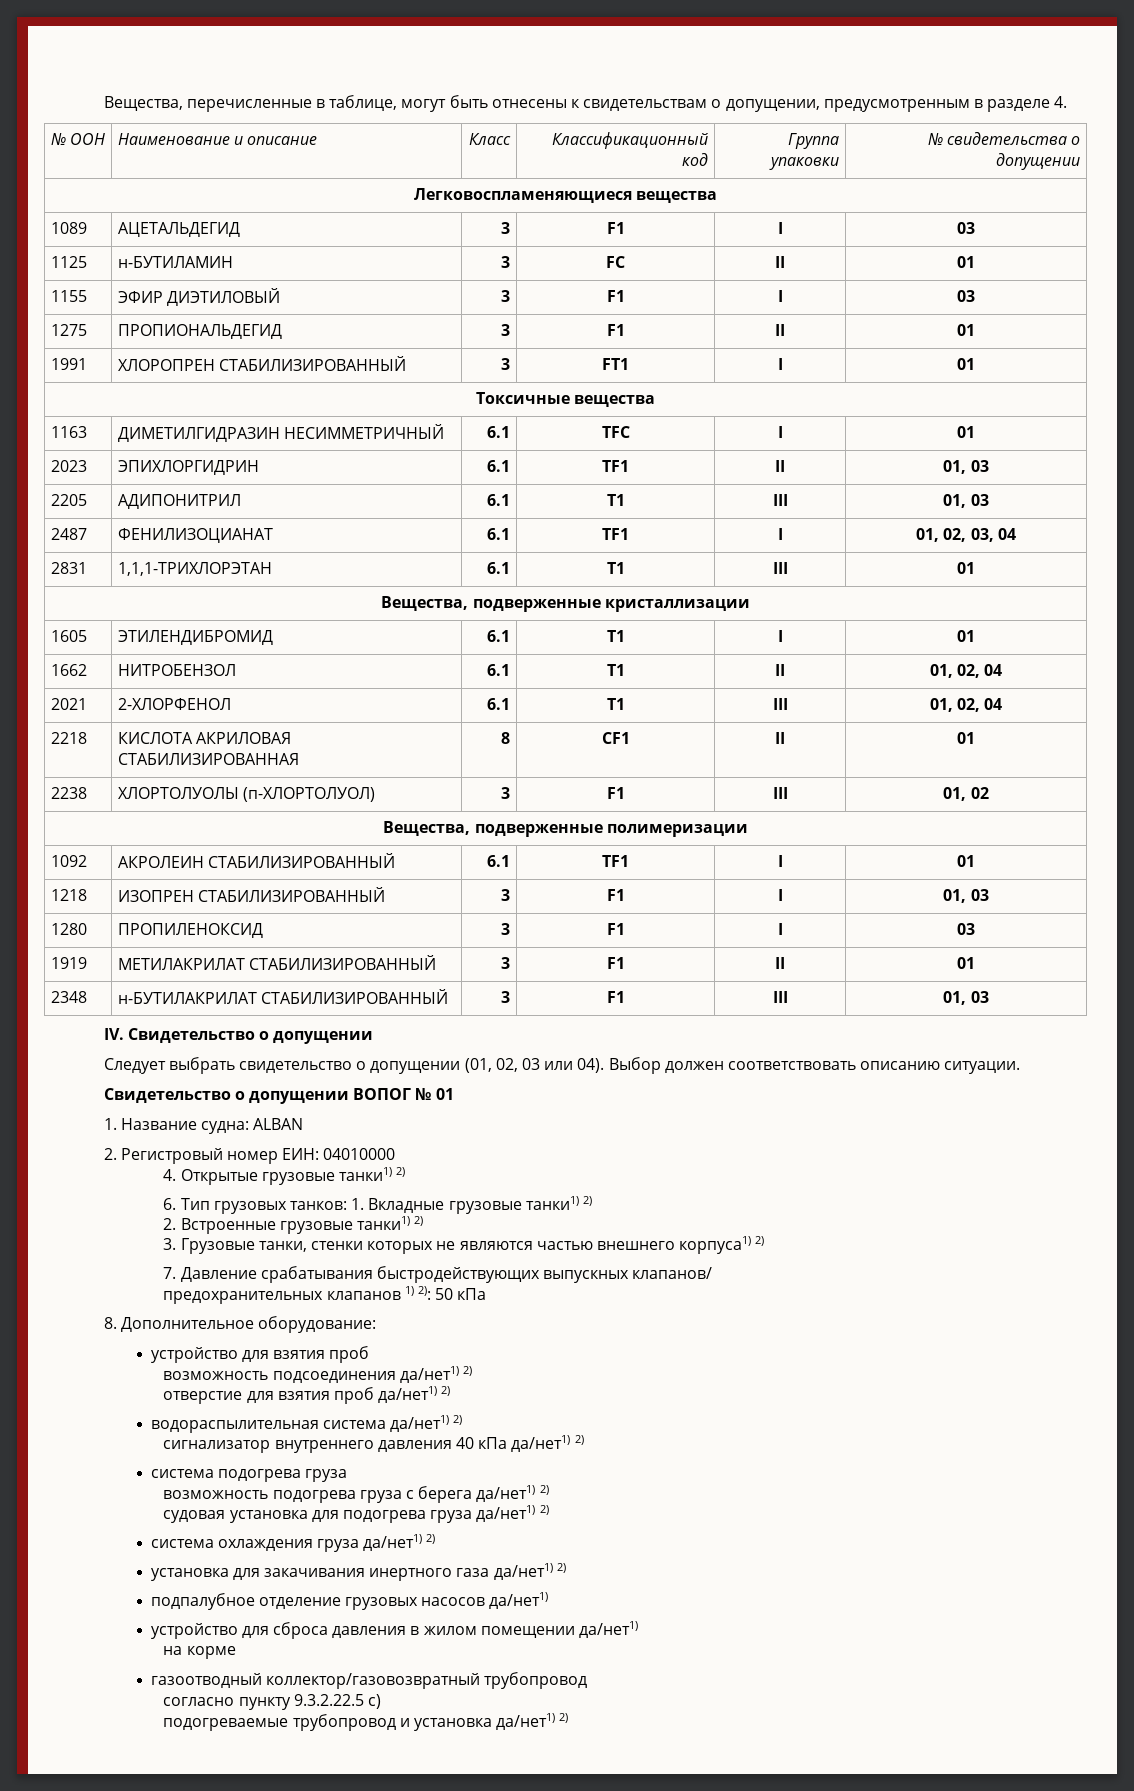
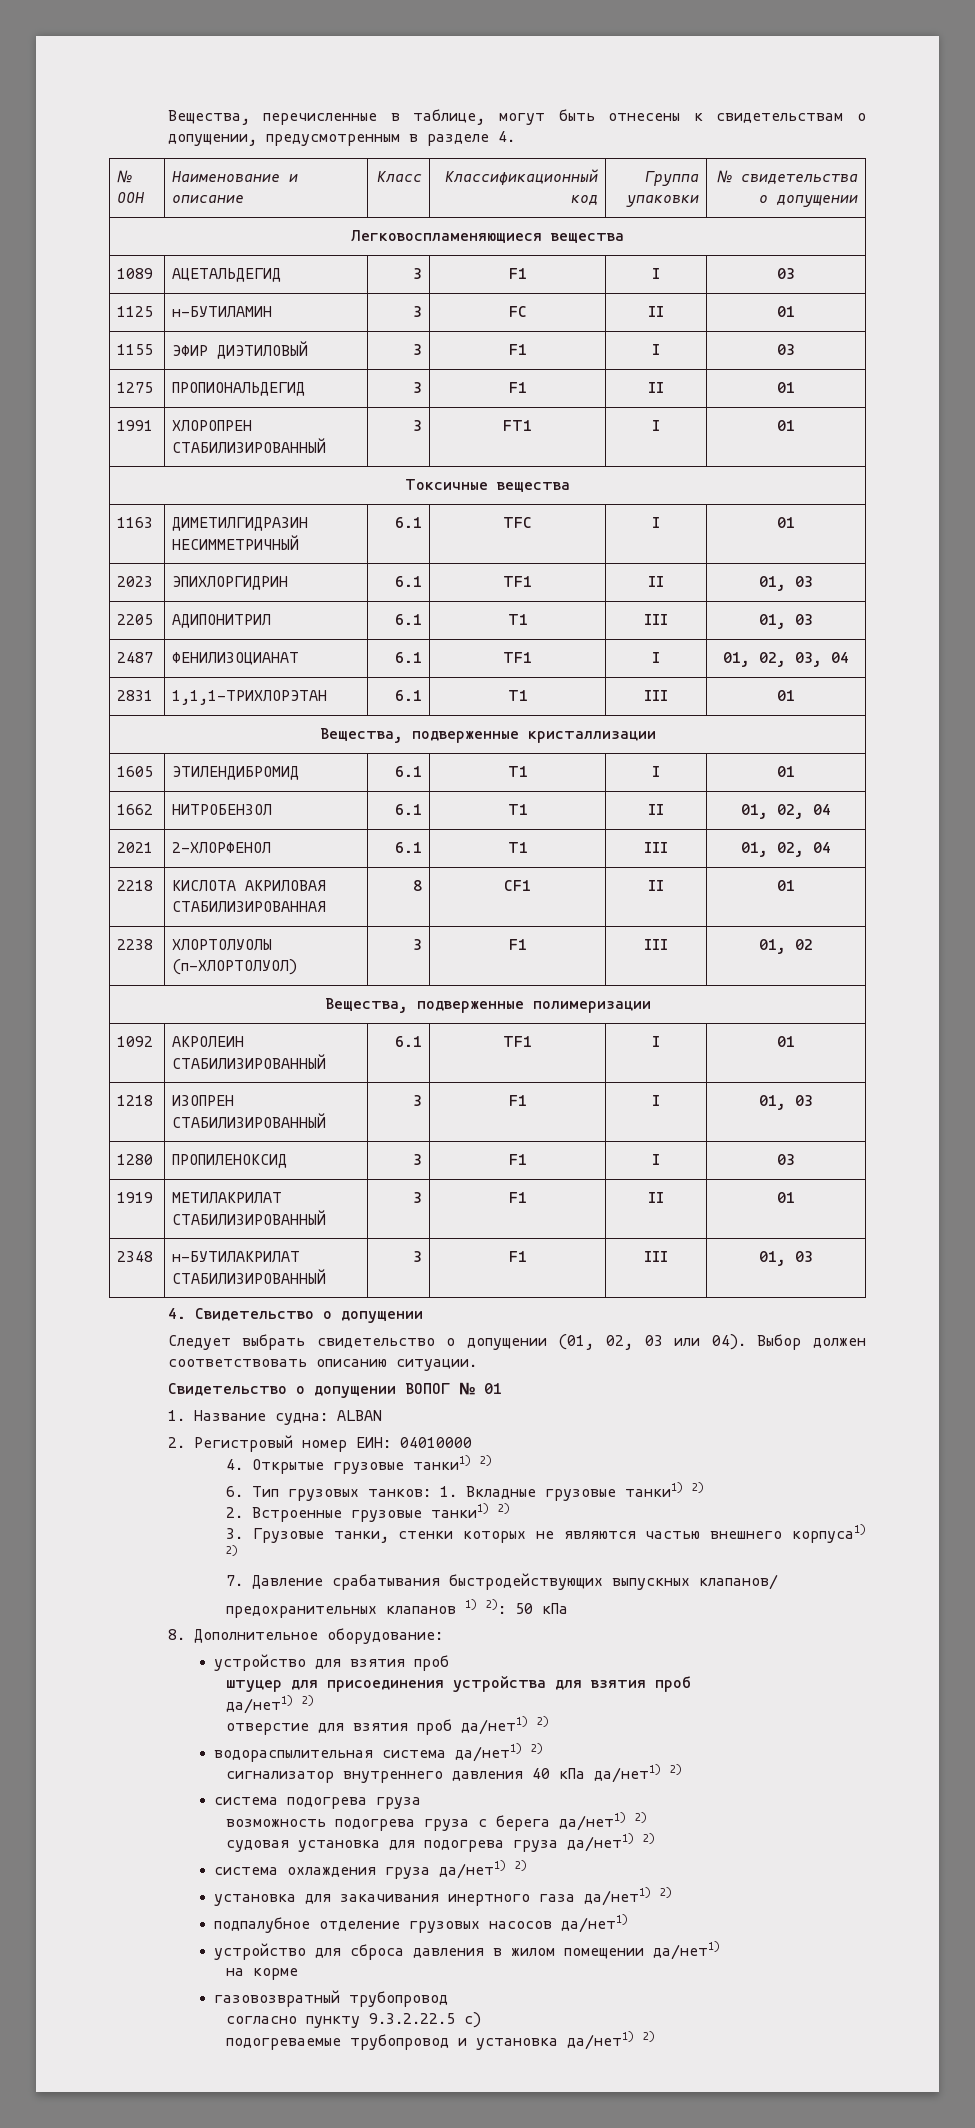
- IV. Свидетельство о допущении
+ 4. Свидетельство о допущении
- возможность подсоединения да/нет1) 2)
+ штуцер для присоединения устройства для взятия проб
+ да/нет1) 2)
- газоотводный коллектор/газовозвратный трубопровод
+ газовозвратный трубопровод

